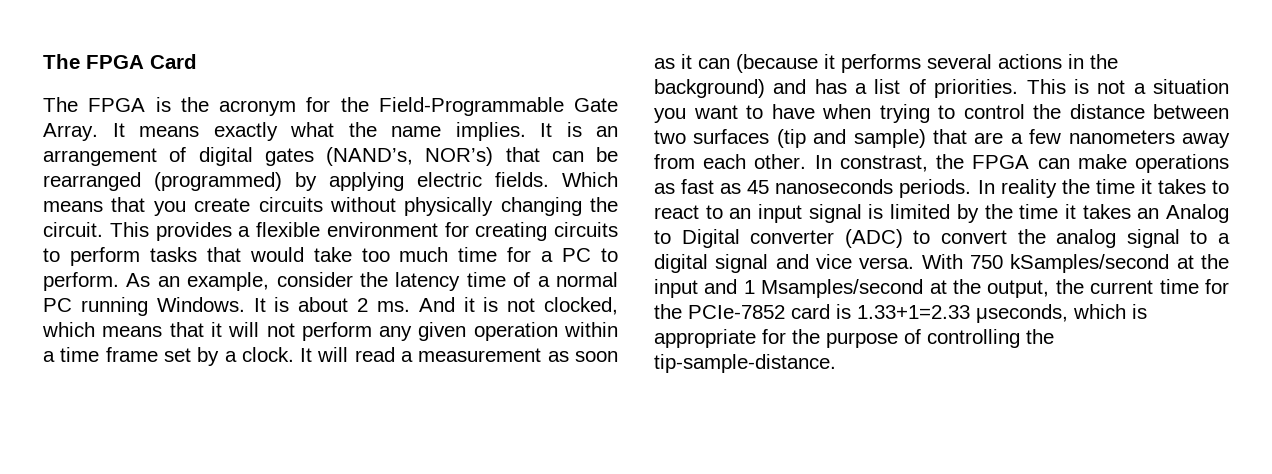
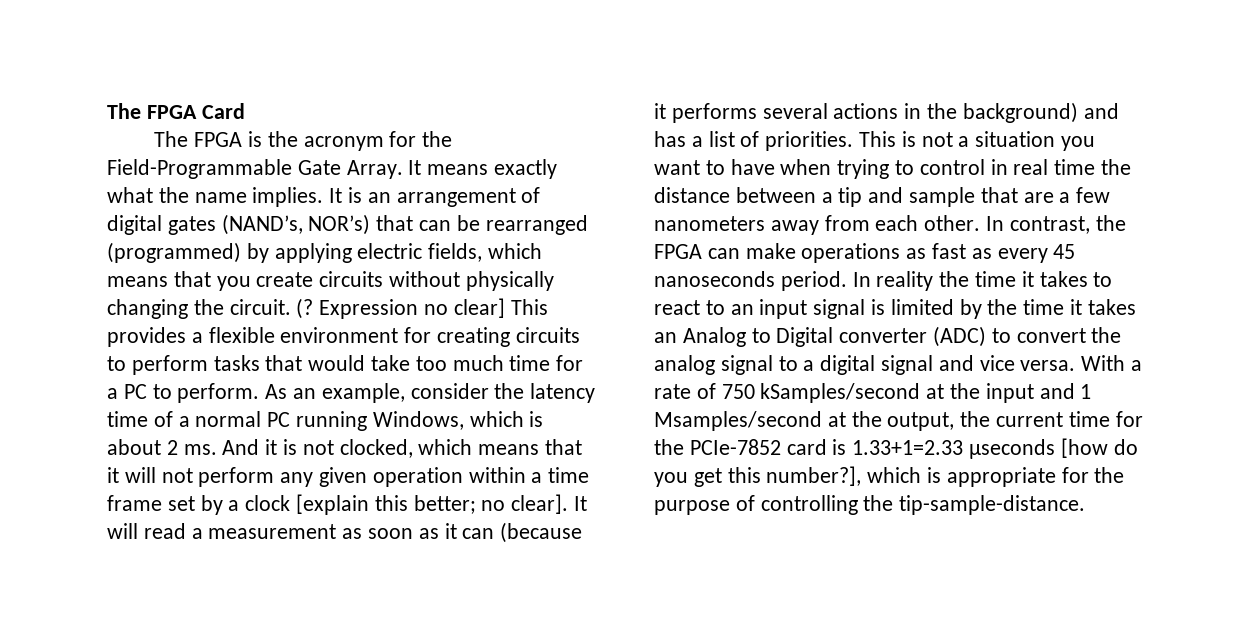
- It is an arrangement of digital gates (NAND’s, NOR’s) that can be rearranged (programmed) by applying electric fields. Which means that you create circuits without physically changing the circuit.
+ It is an arrangement of digital gates (NAND’s, NOR’s) that can be rearranged (programmed) by applying electric fields, which means that you create circuits without physically changing the circuit.
- This provides a flexible environment for creating circuits to perform tasks that would take too much time for a PC to perform.
+ (? Expression no clear] This provides a flexible environment for creating circuits to perform tasks that would take too much time for a PC to perform.
- As an example, consider the latency time of a normal PC running Windows. It is about 2 ms.
+ As an example, consider the latency time of a normal PC running Windows, which is about 2 ms.
- And it is not clocked, which means that it will not perform any given operation within a time frame set by a clock.
+ And it is not clocked, which means that it will not perform any given operation within a time frame set by a clock [explain this better; no clear].
- This is not a situation you want to have when trying to control the distance between two surfaces (tip and sample) that are a few nanometers away from each other.
+ This is not a situation you want to have when trying to control in real time the distance between a tip and sample that are a few nanometers away from each other.
- In constrast, the FPGA can make operations as fast as 45 nanoseconds periods.
+ In contrast, the FPGA can make operations as fast as every 45 nanoseconds period.
- With 750 kSamples/second at the input and 1 Msamples/second at the output, the current time for the PCIe-7852 card is 1.33+1=2.33 μseconds, which is appropriate for the purpose of controlling the tip-sample-distance.
+ With a rate of 750 kSamples/second at the input and 1 Msamples/second at the output, the current time for the PCIe-7852 card is 1.33+1=2.33 μseconds [how do you get this number?], which is appropriate for the purpose of controlling the tip-sample-distance.

